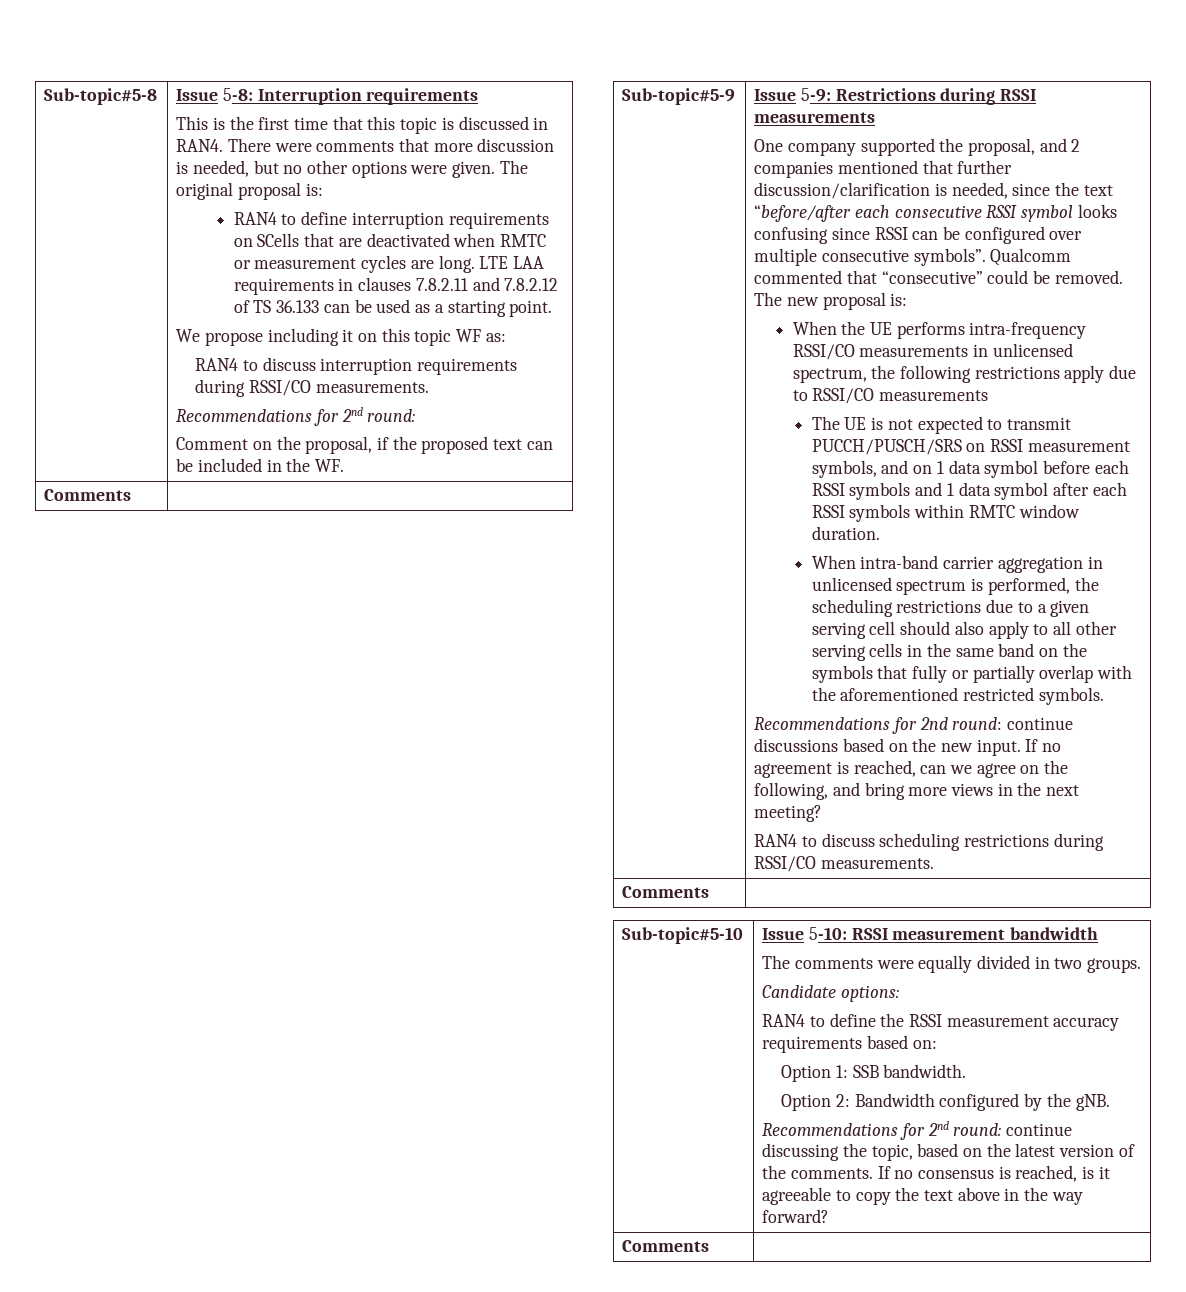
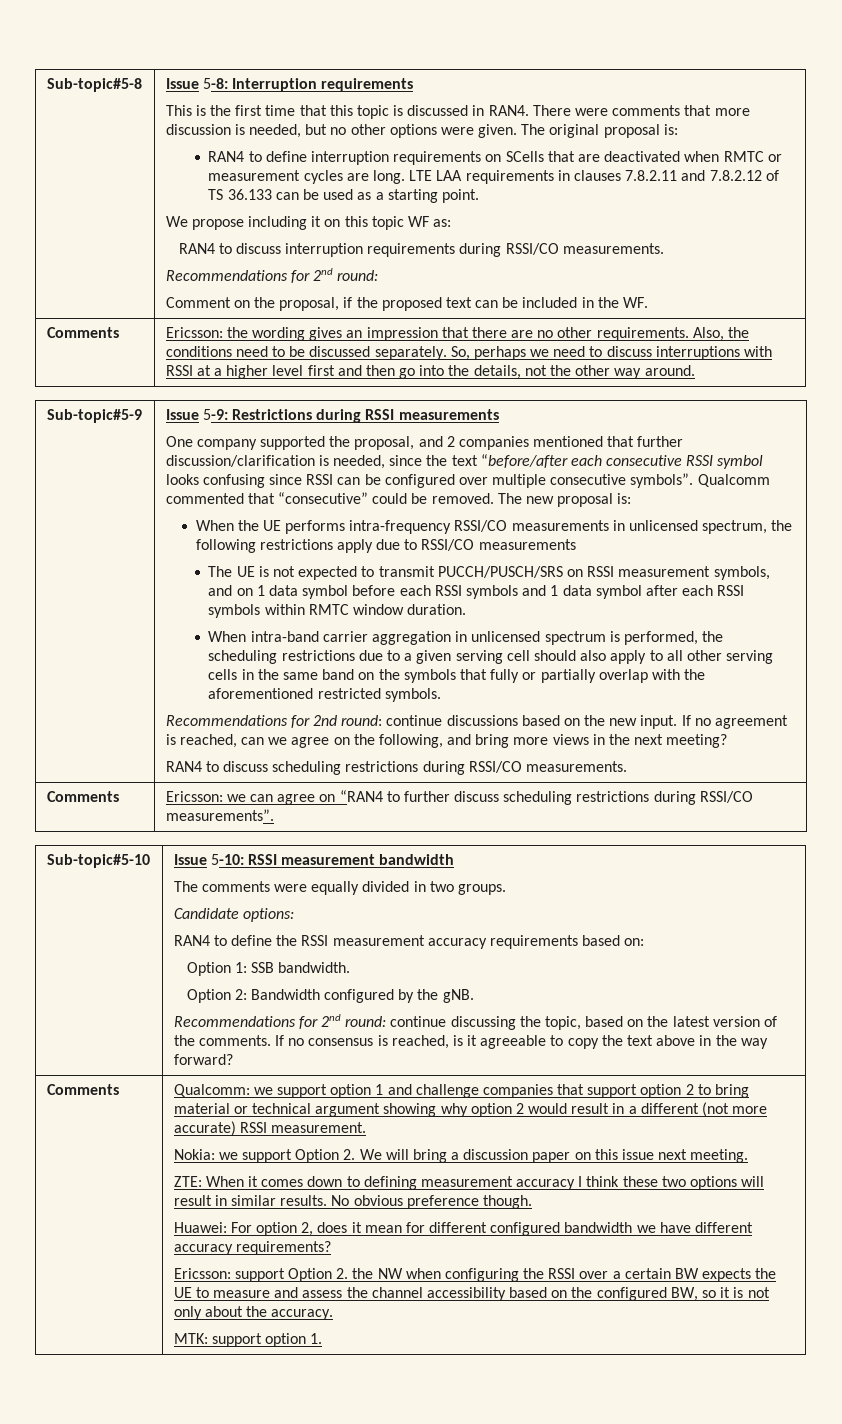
+ Ericsson: the wording gives an impression that there are no other requirements. Also, the conditions need to be discussed separately. So, perhaps we need to discuss interruptions with RSSI at a higher level first and then go into the details, not the other way around.
  RAN4 to discuss scheduling restrictions during RSSI/CO measurements.
- Comments |
+ Comments | Ericsson: we can agree on “RAN4 to further discuss scheduling restrictions during RSSI/CO measurements”.
+ Qualcomm: we support option 1 and challenge companies that support option 2 to bring material or technical argument showing why option 2 would result in a different (not more accurate) RSSI measurement.
+ Nokia: we support Option 2. We will bring a discussion paper on this issue next meeting.
+ ZTE: When it comes down to defining measurement accuracy I think these two options will result in similar results. No obvious preference though.
+ Huawei: For option 2, does it mean for different configured bandwidth we have different accuracy requirements?
+ Ericsson: support Option 2. the NW when configuring the RSSI over a certain BW expects the UE to measure and assess the channel accessibility based on the configured BW, so it is not only about the accuracy.
+ MTK: support option 1.

